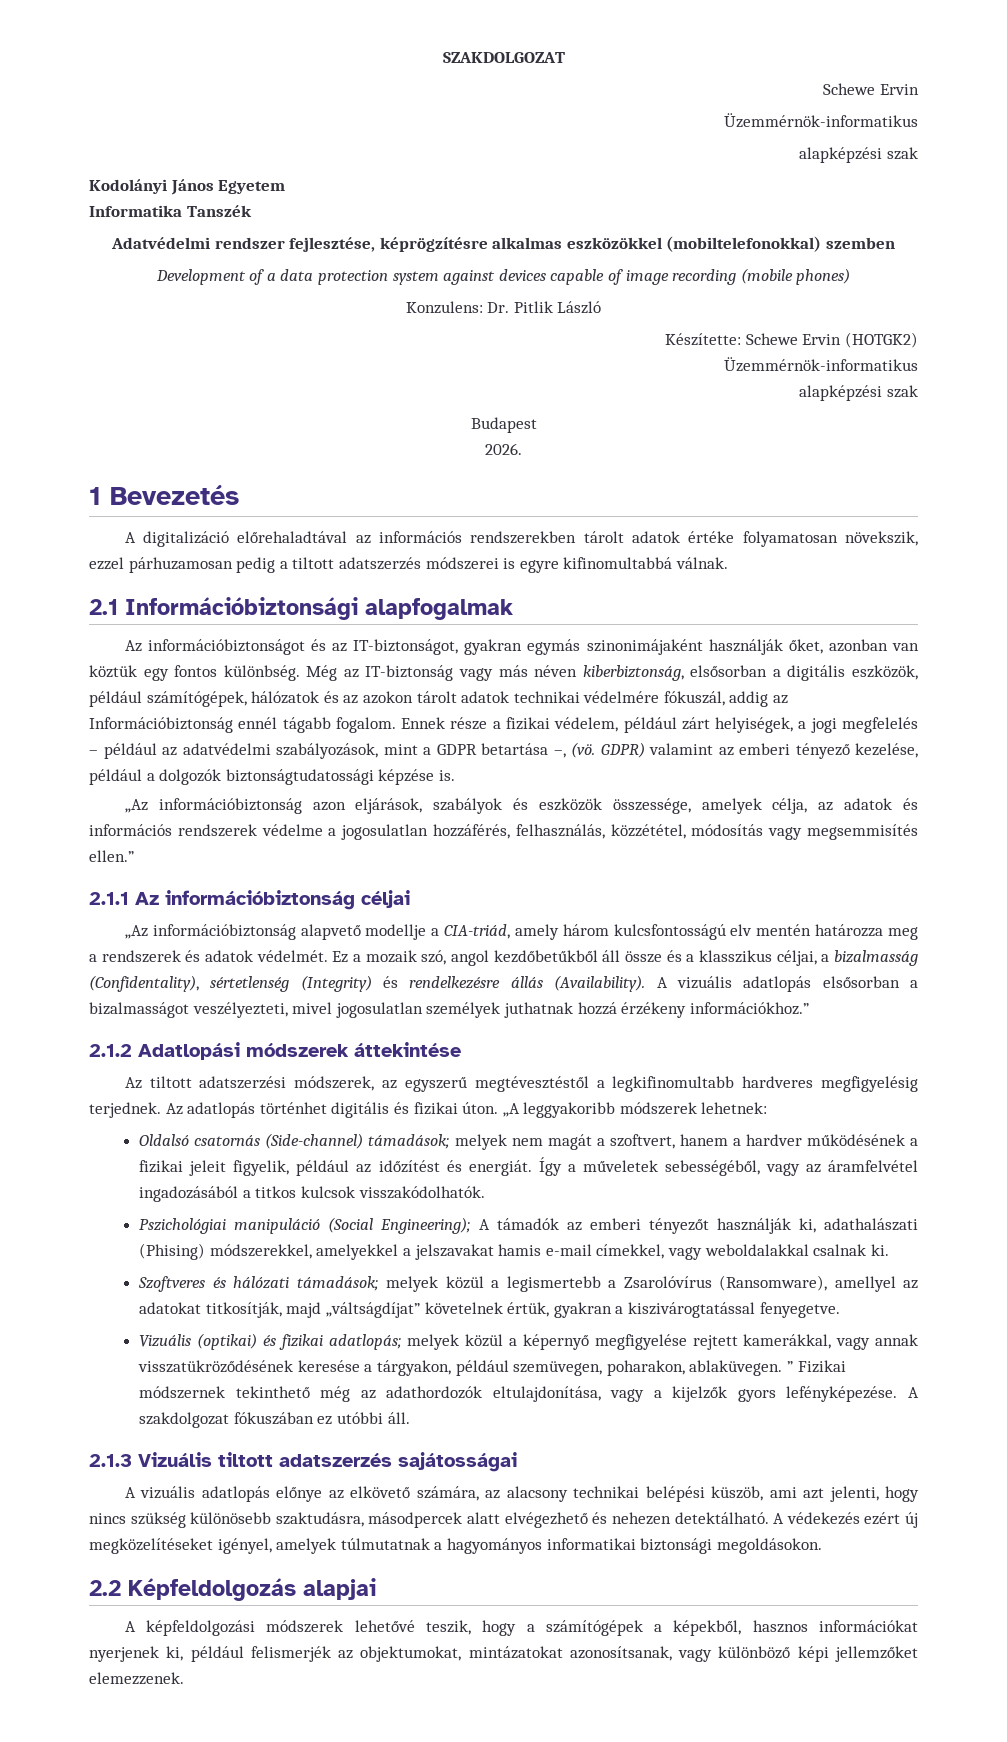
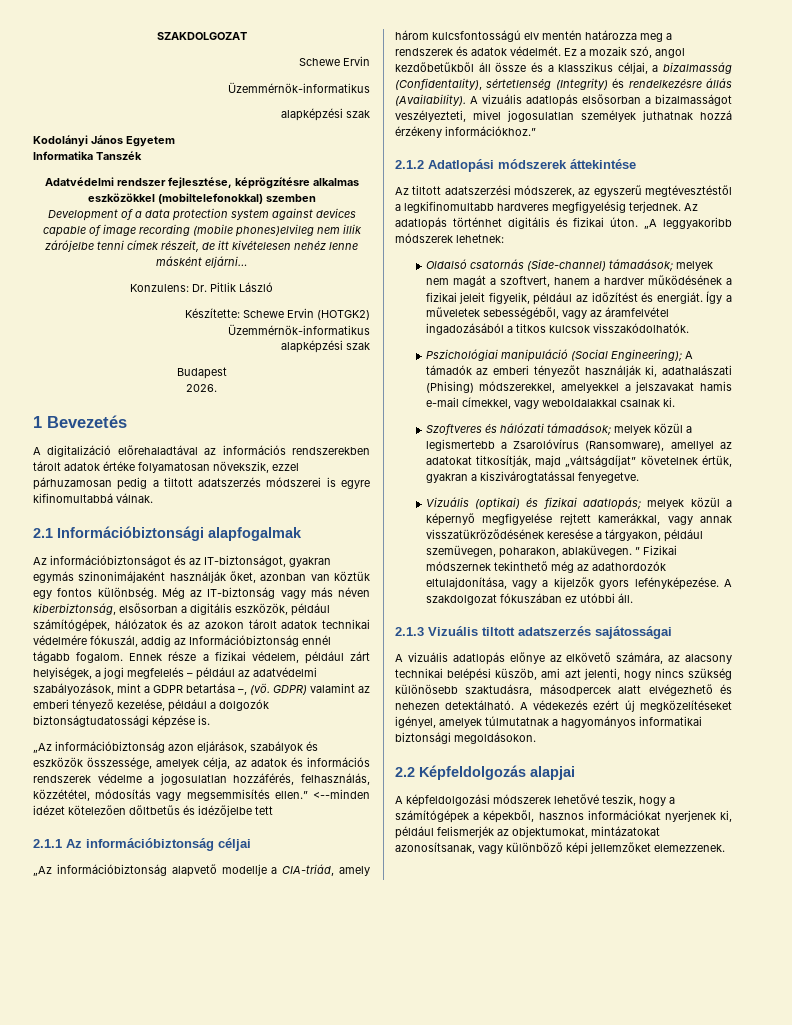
- Development of a data protection system against devices capable of image recording (mobile phones)
+ Development of a data protection system against devices capable of image recording (mobile phones)elvileg nem illik zárójelbe tenni címek részeit, de itt kivételesen nehéz lenne másként eljárni…
+ <--minden idézet kötelezően dőltbetűs és idézőjelbe tett

